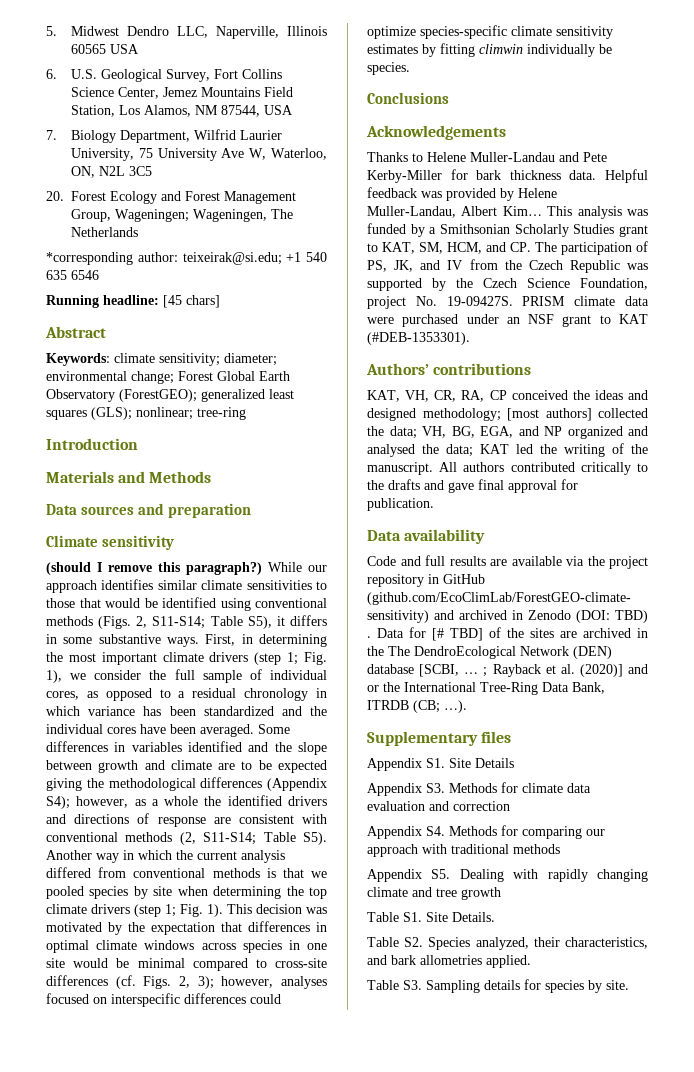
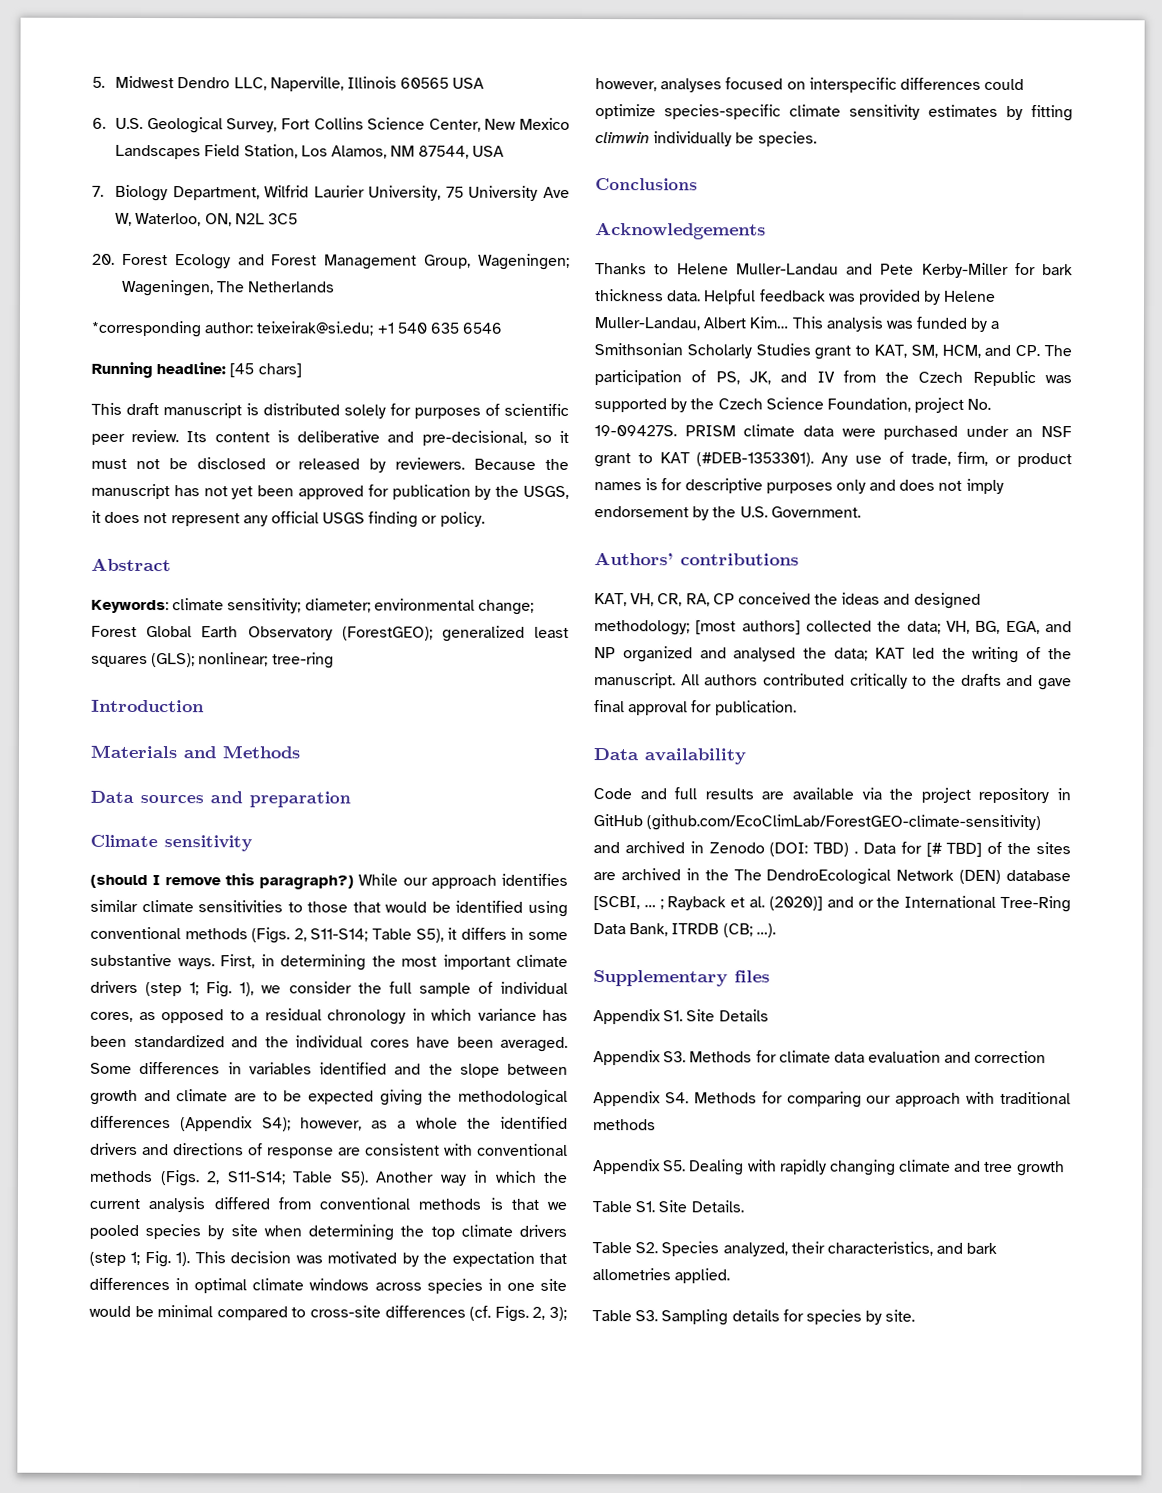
- 6. U.S. Geological Survey, Fort Collins Science Center, Jemez Mountains Field Station, Los Alamos, NM 87544, USA
+ 6. U.S. Geological Survey, Fort Collins Science Center, New Mexico Landscapes Field Station, Los Alamos, NM 87544, USA
+ This draft manuscript is distributed solely for purposes of scientific peer review. Its content is deliberative and pre-decisional, so it must not be disclosed or released by reviewers. Because the manuscript has not yet been approved for publication by the USGS, it does not represent any official USGS finding or policy.
- however, as a whole the identified drivers and directions of response are consistent with conventional methods (2, S11-S14;
+ however, as a whole the identified drivers and directions of response are consistent with conventional methods (Figs. 2, S11-S14;
+ Any use of trade, firm, or product names is for descriptive purposes only and does not imply endorsement by the U.S. Government.

